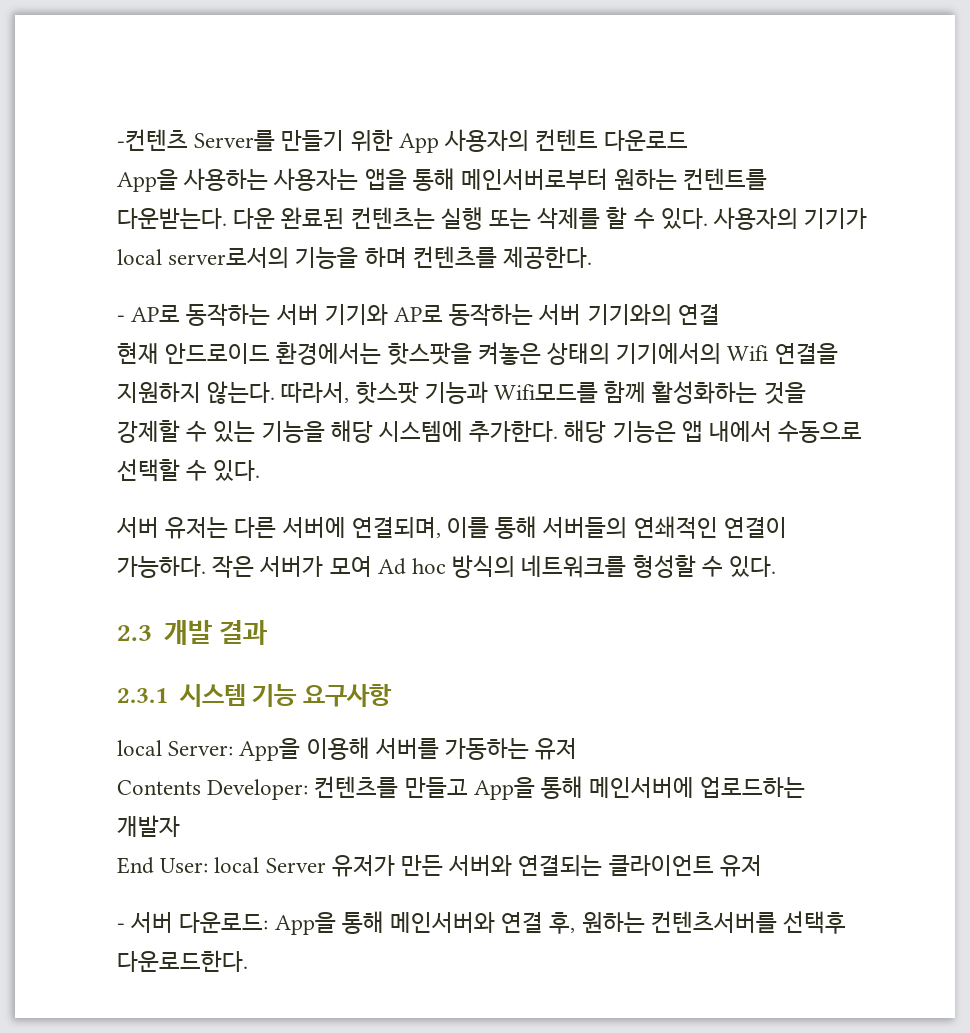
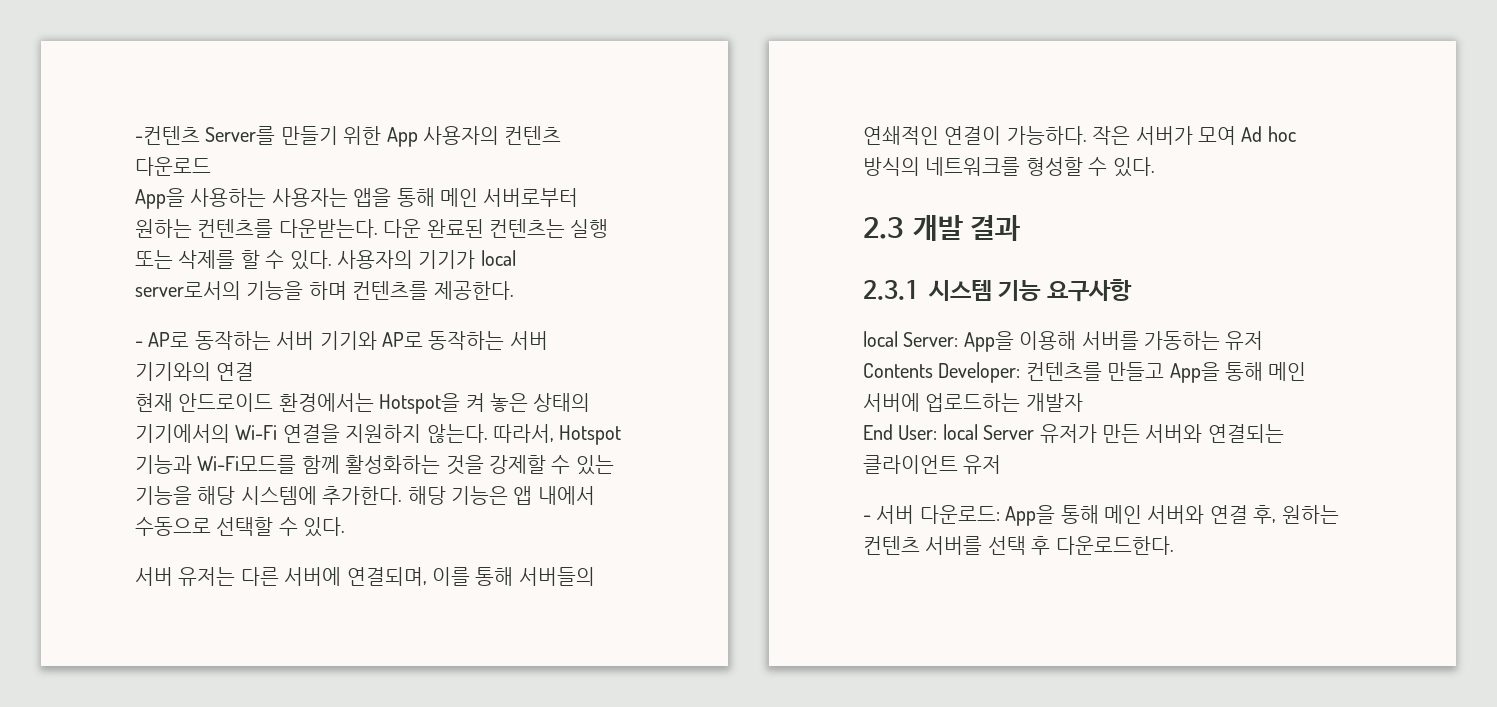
- -컨텐츠 Server를 만들기 위한 App 사용자의 컨텐트 다운로드
+ -컨텐츠 Server를 만들기 위한 App 사용자의 컨텐츠 다운로드
- App을 사용하는 사용자는 앱을 통해 메인서버로부터 원하는 컨텐트를 다운받는다.
+ App을 사용하는 사용자는 앱을 통해 메인 서버로부터 원하는 컨텐츠를 다운받는다.
- 현재 안드로이드 환경에서는 핫스팟을 켜놓은 상태의 기기에서의 Wifi 연결을 지원하지 않는다.
+ 현재 안드로이드 환경에서는 Hotspot을 켜 놓은 상태의 기기에서의 Wi-Fi 연결을 지원하지 않는다.
- 따라서, 핫스팟 기능과 Wifi모드를 함께 활성화하는 것을 강제할 수 있는 기능을 해당 시스템에 추가한다.
+ 따라서, Hotspot 기능과 Wi-Fi모드를 함께 활성화하는 것을 강제할 수 있는 기능을 해당 시스템에 추가한다.
- Contents Developer: 컨텐츠를 만들고 App을 통해 메인서버에 업로드하는 개발자
+ Contents Developer: 컨텐츠를 만들고 App을 통해 메인 서버에 업로드하는 개발자
- - 서버 다운로드: App을 통해 메인서버와 연결 후, 원하는 컨텐츠서버를 선택후 다운로드한다.
+ - 서버 다운로드: App을 통해 메인 서버와 연결 후, 원하는 컨텐츠 서버를 선택 후 다운로드한다.

